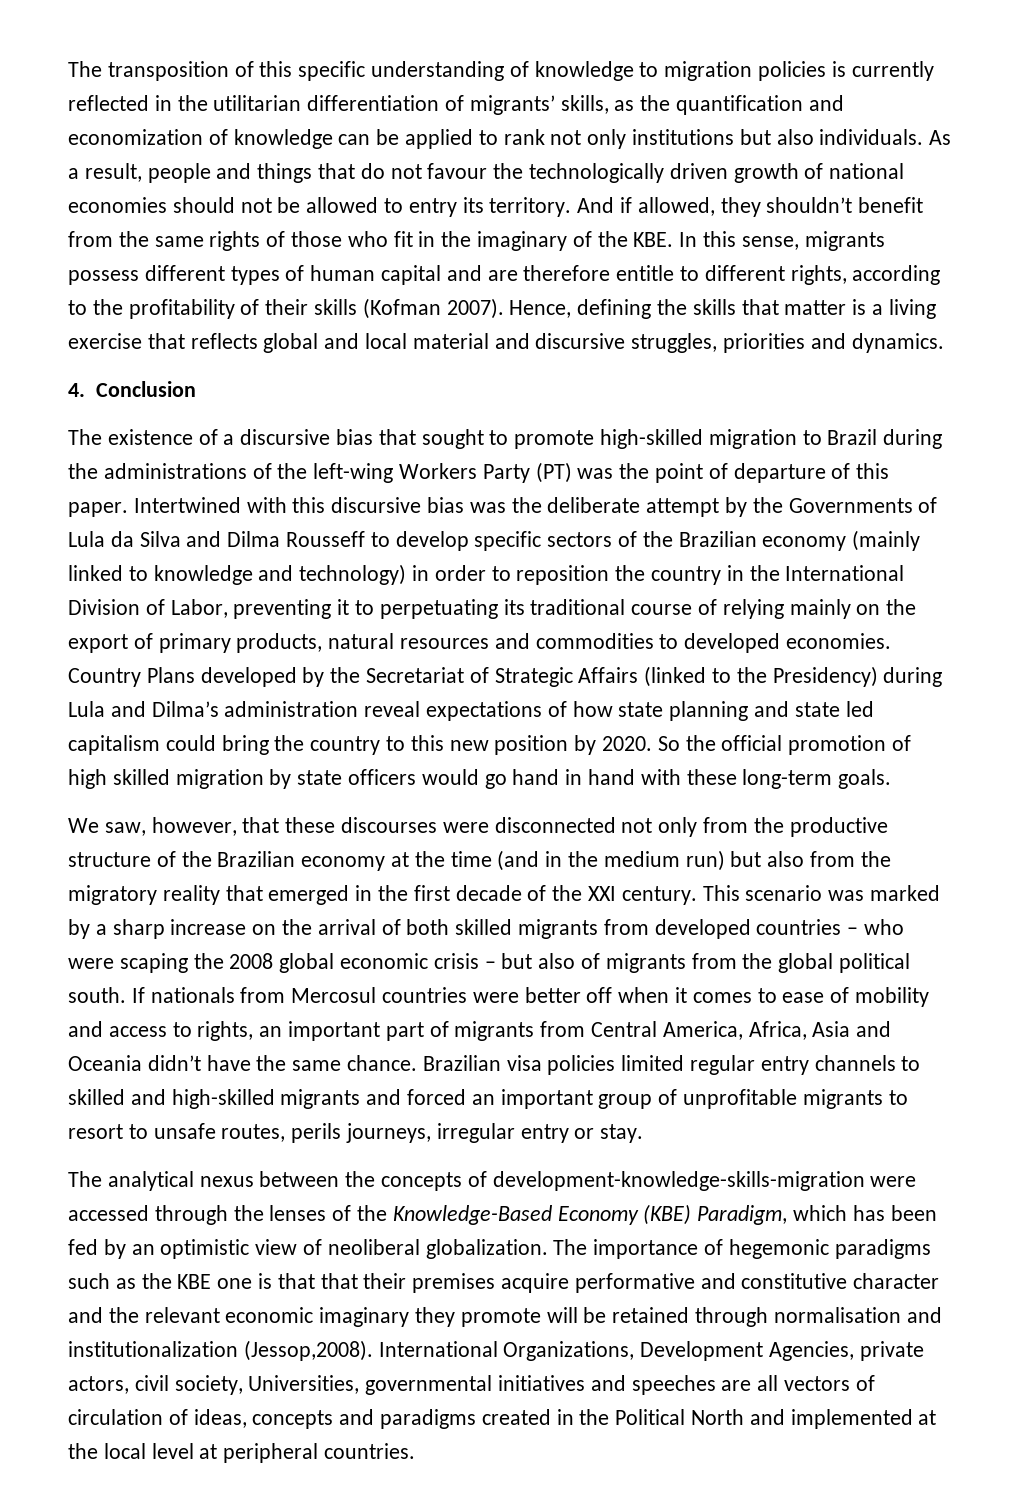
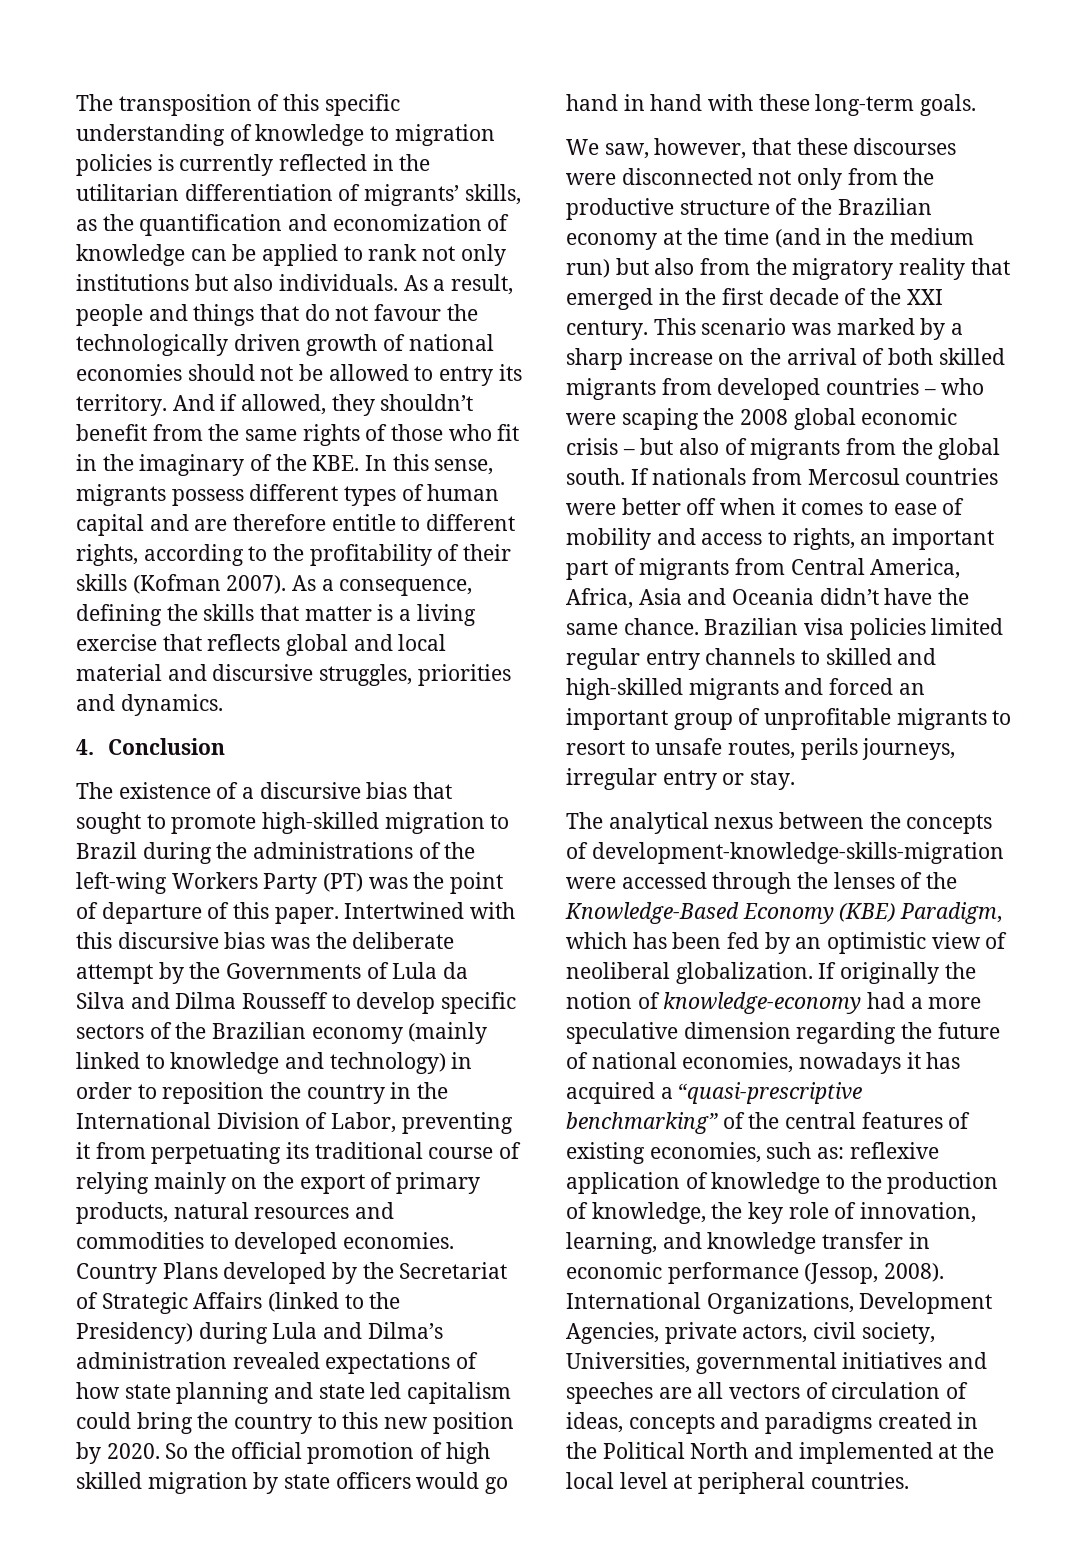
- Hence, defining the skills that matter is a living exercise that reflects global and local material and discursive struggles, priorities and dynamics.
+ As a consequence, defining the skills that matter is a living exercise that reflects global and local material and discursive struggles, priorities and dynamics.
- Intertwined with this discursive bias was the deliberate attempt by the Governments of Lula da Silva and Dilma Rousseff to develop specific sectors of the Brazilian economy (mainly linked to knowledge and technology) in order to reposition the country in the International Division of Labor, preventing it to perpetuating its traditional course of relying mainly on the export of primary products, natural resources and commodities to developed economies.
+ Intertwined with this discursive bias was the deliberate attempt by the Governments of Lula da Silva and Dilma Rousseff to develop specific sectors of the Brazilian economy (mainly linked to knowledge and technology) in order to reposition the country in the International Division of Labor, preventing it from perpetuating its traditional course of relying mainly on the export of primary products, natural resources and commodities to developed economies.
- Country Plans developed by the Secretariat of Strategic Affairs (linked to the Presidency) during Lula and Dilma’s administration reveal expectations of how state planning and state led capitalism could bring the country to this new position by 2020.
+ Country Plans developed by the Secretariat of Strategic Affairs (linked to the Presidency) during Lula and Dilma’s administration revealed expectations of how state planning and state led capitalism could bring the country to this new position by 2020.
- This scenario was marked by a sharp increase on the arrival of both skilled migrants from developed countries – who were scaping the 2008 global economic crisis – but also of migrants from the global political south.
+ This scenario was marked by a sharp increase on the arrival of both skilled migrants from developed countries – who were scaping the 2008 global economic crisis – but also of migrants from the global south.
- The importance of hegemonic paradigms such as the KBE one is that that their premises acquire performative and constitutive character and the relevant economic imaginary they promote will be retained through normalisation and institutionalization (Jessop,2008).
+ If originally the notion of knowledge-economy had a more speculative dimension regarding the future of national economies, nowadays it has acquired a “quasi-prescriptive benchmarking” of the central features of existing economies, such as: reflexive application of knowledge to the production of knowledge, the key role of innovation, learning, and knowledge transfer in economic performance (Jessop, 2008).

